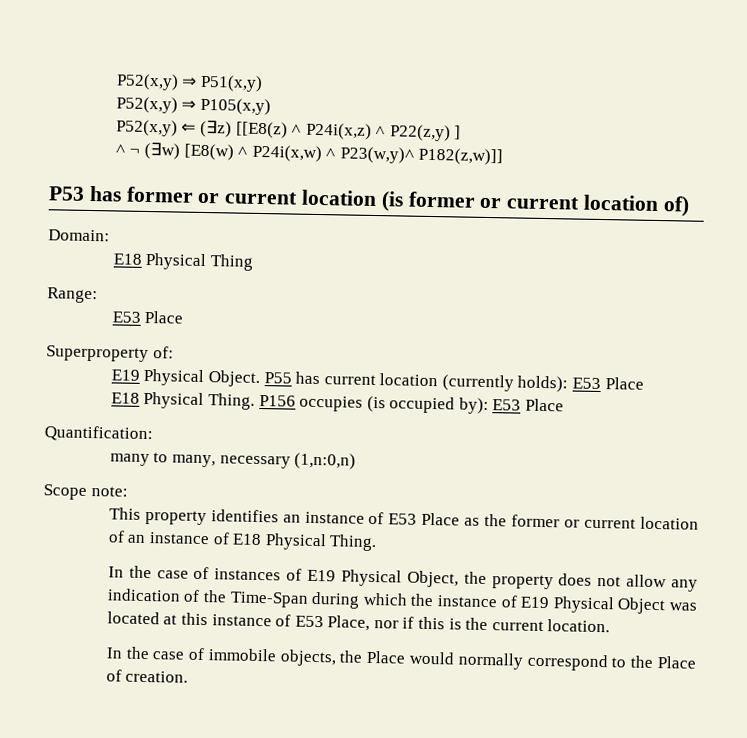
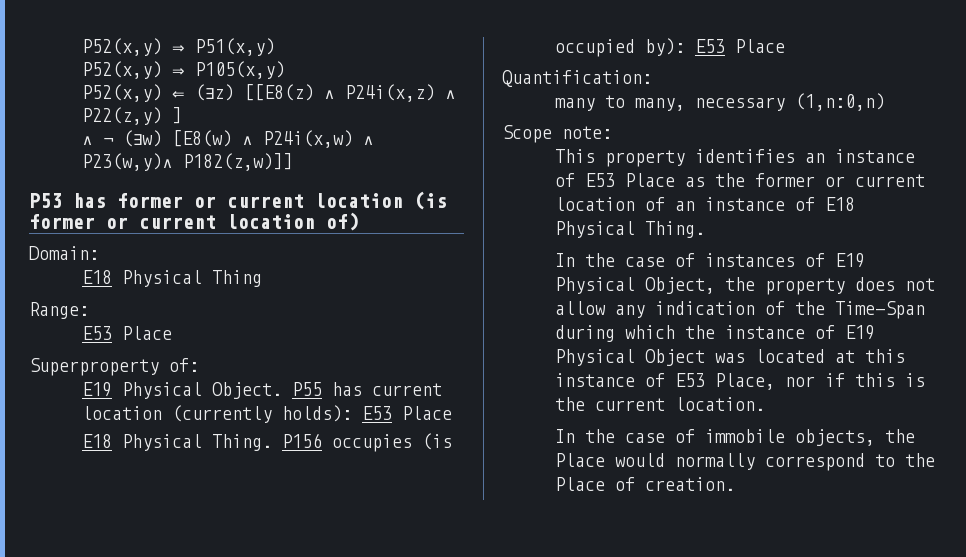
- P52(x,y) ⇐ (∃z) [[E8(z) ˄ P24i(x,z) ˄ P22(z,y) ]
+ P52(x,y) ⇐ (∃z) [[E8(z) ∧ P24i(x,z) ∧ P22(z,y) ]
- ˄ ¬ (∃w) [E8(w) ˄ P24i(x,w) ˄ P23(w,y)˄ P182(z,w)]]
+ ∧ ¬ (∃w) [E8(w) ∧ P24i(x,w) ∧ P23(w,y)∧ P182(z,w)]]

